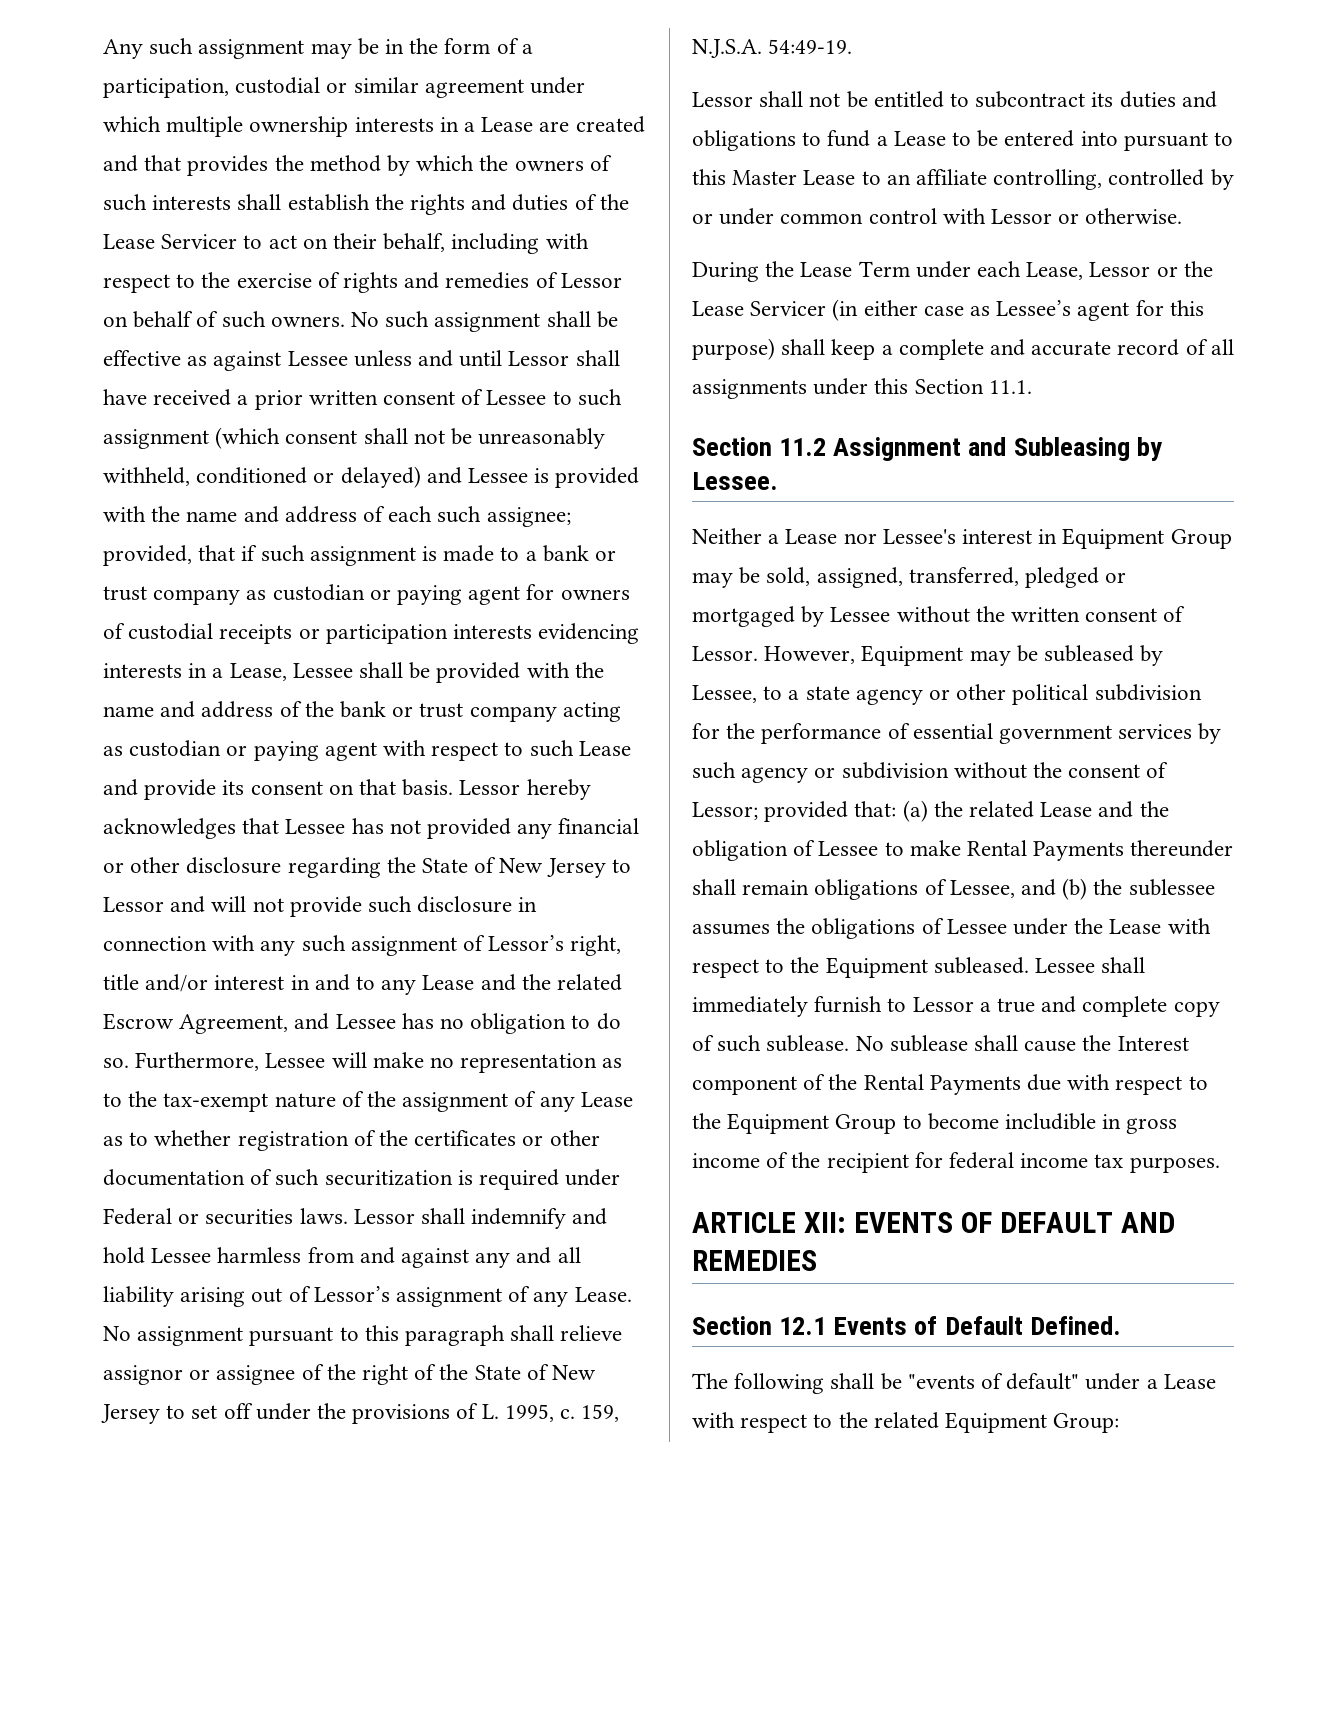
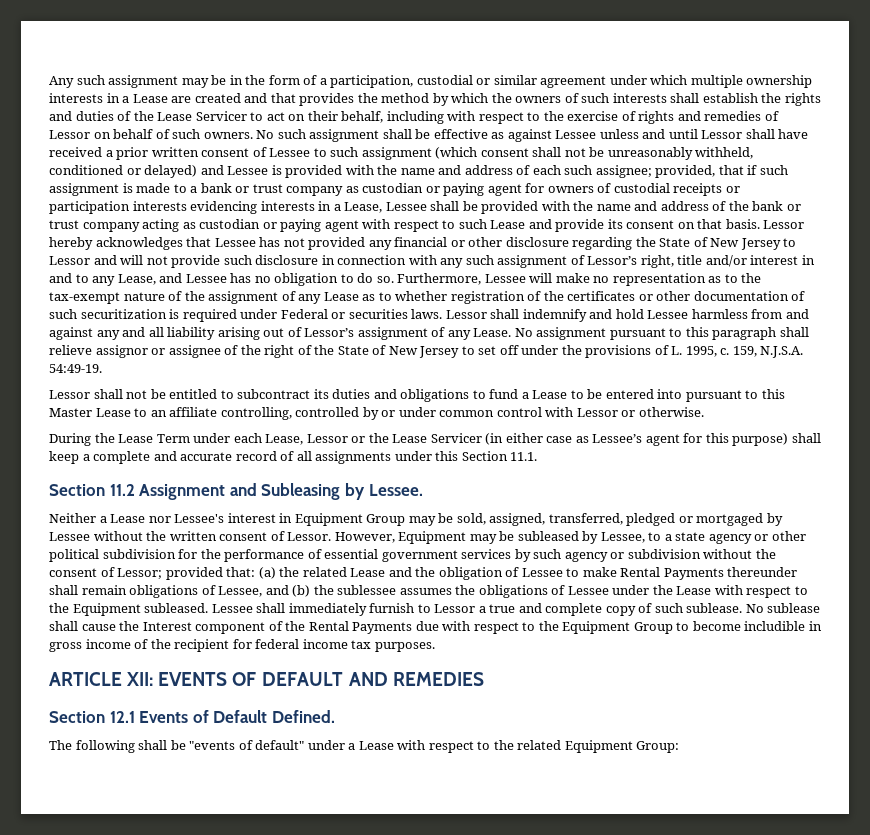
- Lessor hereby acknowledges that Lessee has not provided any financial or other disclosure regarding the State of New Jersey to Lessor and will not provide such disclosure in connection with any such assignment of Lessor’s right, title and/or interest in and to any Lease and the related Escrow Agreement, and Lessee has no obligation to do so.
+ Lessor hereby acknowledges that Lessee has not provided any financial or other disclosure regarding the State of New Jersey to Lessor and will not provide such disclosure in connection with any such assignment of Lessor’s right, title and/or interest in and to any Lease, and Lessee has no obligation to do so.

